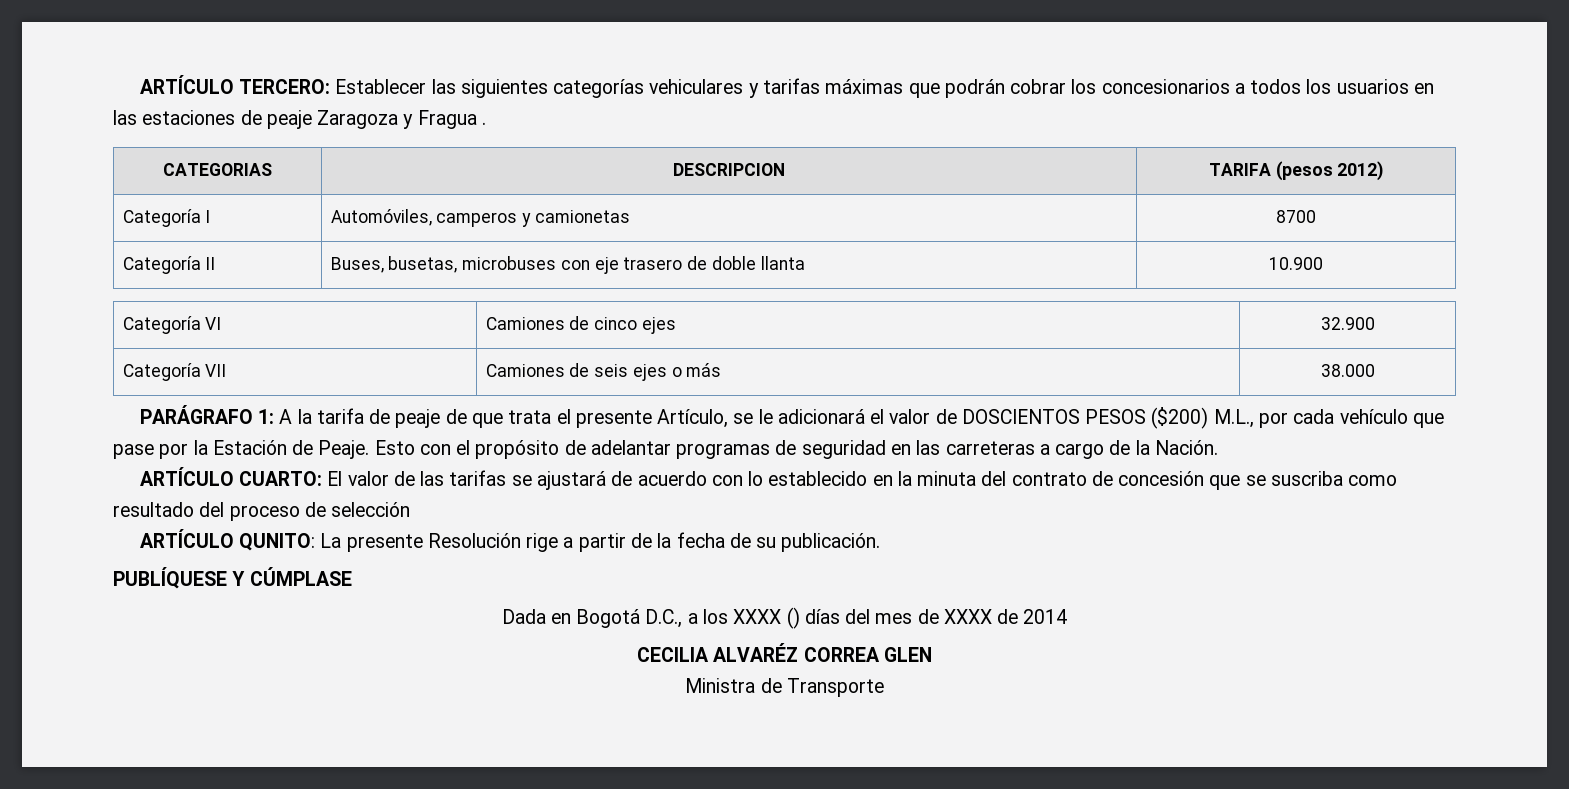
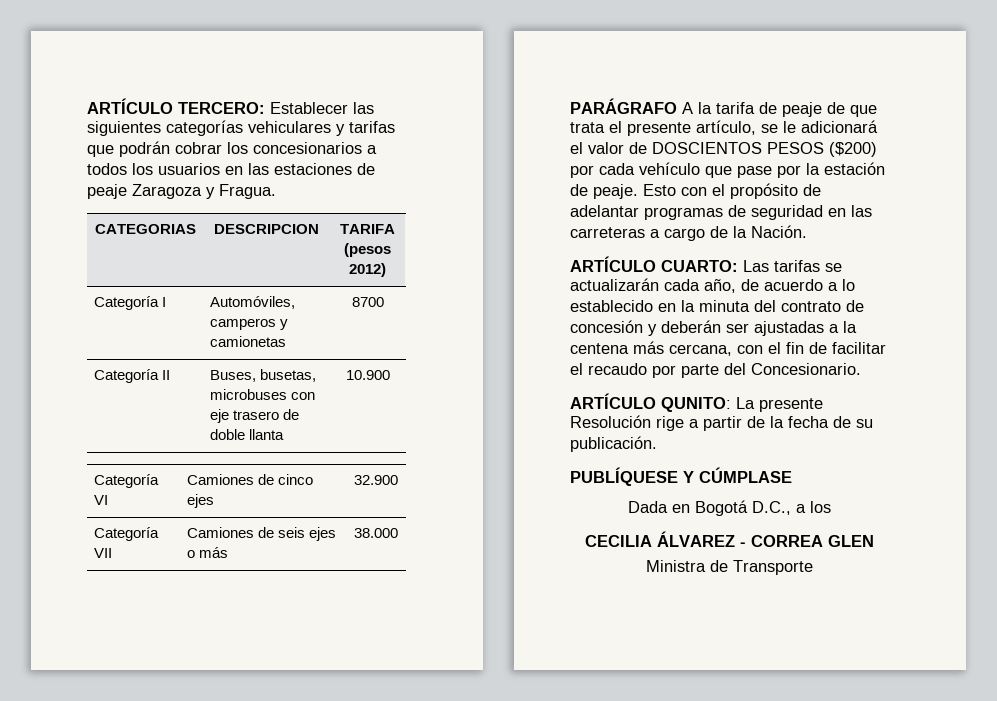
- ARTÍCULO TERCERO: Establecer las siguientes categorías vehiculares y tarifas máximas que podrán cobrar los concesionarios a todos los usuarios en las estaciones de peaje Zaragoza y Fragua .
+ ARTÍCULO TERCERO: Establecer las siguientes categorías vehiculares y tarifas que podrán cobrar los concesionarios a todos los usuarios en las estaciones de peaje Zaragoza y Fragua.
- PARÁGRAFO 1: A la tarifa de peaje de que trata el presente Artículo, se le adicionará el valor de DOSCIENTOS PESOS ($200) M.L., por cada vehículo que pase por la Estación de Peaje.
+ PARÁGRAFO A la tarifa de peaje de que trata el presente artículo, se le adicionará el valor de DOSCIENTOS PESOS ($200) por cada vehículo que pase por la estación de peaje.
- ARTÍCULO CUARTO: El valor de las tarifas se ajustará de acuerdo con lo establecido en la minuta del contrato de concesión que se suscriba como resultado del proceso de selección
+ ARTÍCULO CUARTO: Las tarifas se actualizarán cada año, de acuerdo a lo establecido en la minuta del contrato de concesión y deberán ser ajustadas a la centena más cercana, con el fin de facilitar el recaudo por parte del Concesionario.
- Dada en Bogotá D.C., a los XXXX () días del mes de XXXX de 2014
+ Dada en Bogotá D.C., a los
- CECILIA ALVARÉZ CORREA GLEN
+ CECILIA ÁLVAREZ - CORREA GLEN

